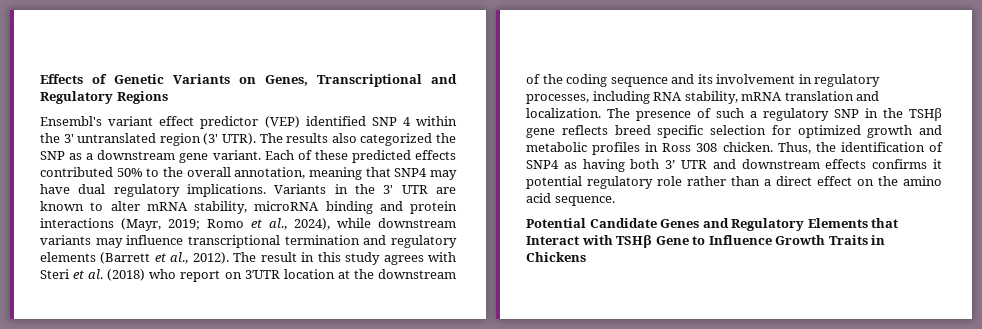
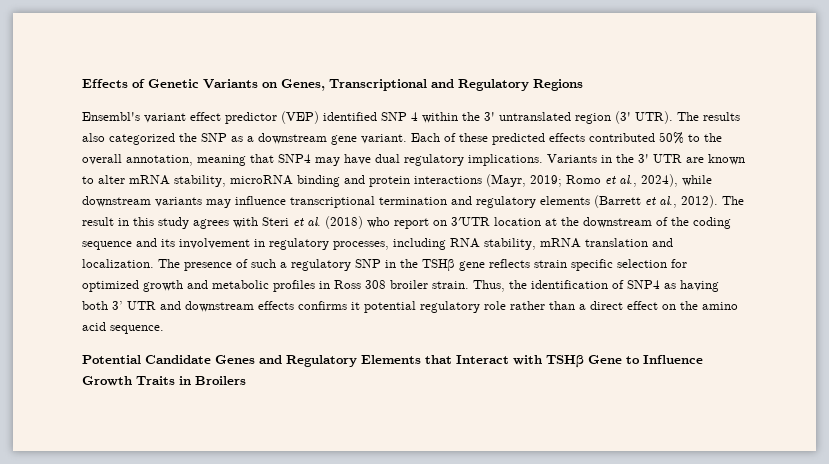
- The presence of such a regulatory SNP in the TSHβ gene reflects breed specific selection for optimized growth and metabolic profiles in Ross 308 chicken.
+ The presence of such a regulatory SNP in the TSHβ gene reflects strain specific selection for optimized growth and metabolic profiles in Ross 308 broiler strain.
- Potential Candidate Genes and Regulatory Elements that Interact with TSHβ Gene to Influence Growth Traits in Chickens
+ Potential Candidate Genes and Regulatory Elements that Interact with TSHβ Gene to Influence Growth Traits in Broilers

